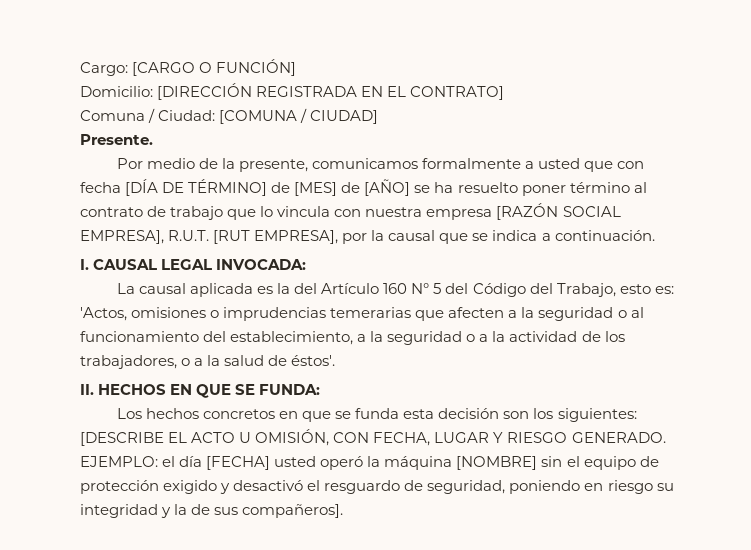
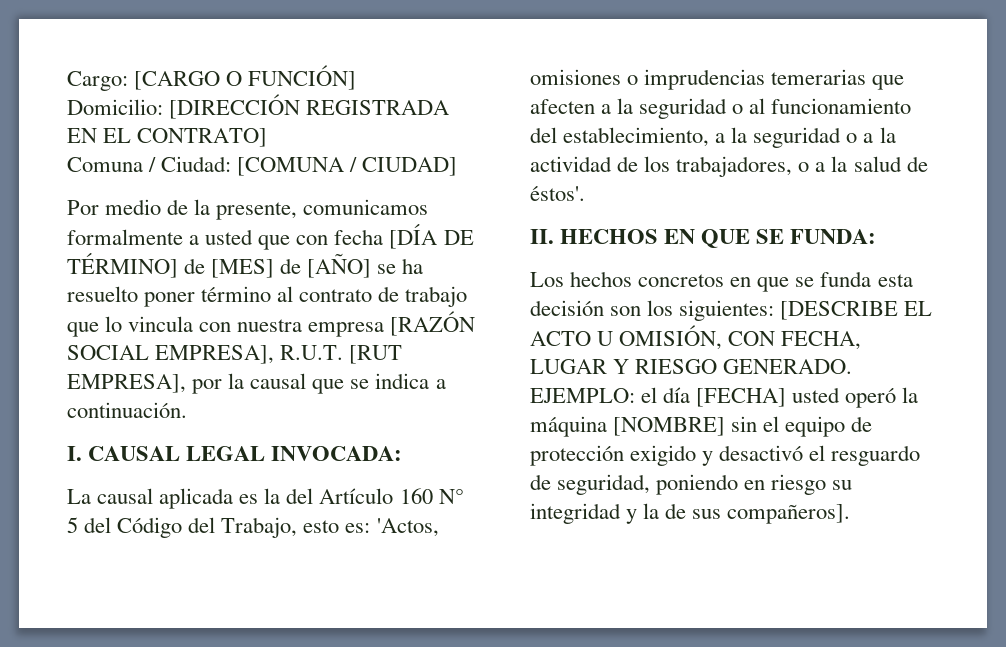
- Presente.

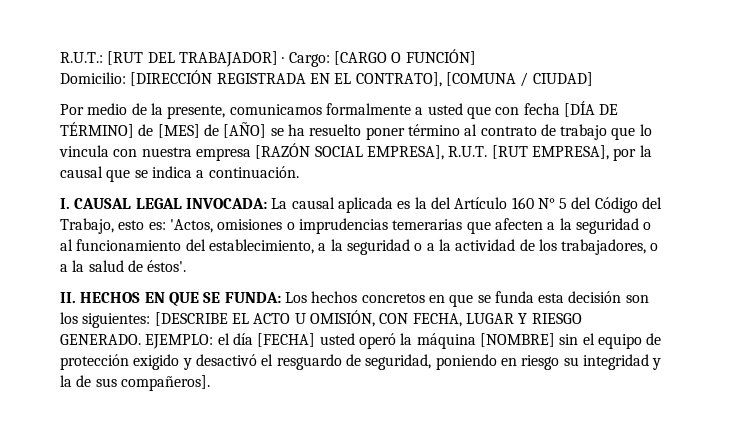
- Cargo: [CARGO O FUNCIÓN]
+ R.U.T.: [RUT DEL TRABAJADOR] · Cargo: [CARGO O FUNCIÓN]
- Domicilio: [DIRECCIÓN REGISTRADA EN EL CONTRATO]
- Comuna / Ciudad: [COMUNA / CIUDAD]
+ Domicilio: [DIRECCIÓN REGISTRADA EN EL CONTRATO], [COMUNA / CIUDAD]
- I. CAUSAL LEGAL INVOCADA:
- La causal aplicada es la del Artículo 160 N° 5 del Código del Trabajo, esto es: 'Actos, omisiones o imprudencias temerarias que afecten a la seguridad o al funcionamiento del establecimiento, a la seguridad o a la actividad de los trabajadores, o a la salud de éstos'.
+ I. CAUSAL LEGAL INVOCADA: La causal aplicada es la del Artículo 160 N° 5 del Código del Trabajo, esto es: 'Actos, omisiones o imprudencias temerarias que afecten a la seguridad o al funcionamiento del establecimiento, a la seguridad o a la actividad de los trabajadores, o a la salud de éstos'.
- II. HECHOS EN QUE SE FUNDA:
- Los hechos concretos en que se funda esta decisión son los siguientes: [DESCRIBE EL ACTO U OMISIÓN, CON FECHA, LUGAR Y RIESGO GENERADO.
+ II. HECHOS EN QUE SE FUNDA: Los hechos concretos en que se funda esta decisión son los siguientes: [DESCRIBE EL ACTO U OMISIÓN, CON FECHA, LUGAR Y RIESGO GENERADO.

